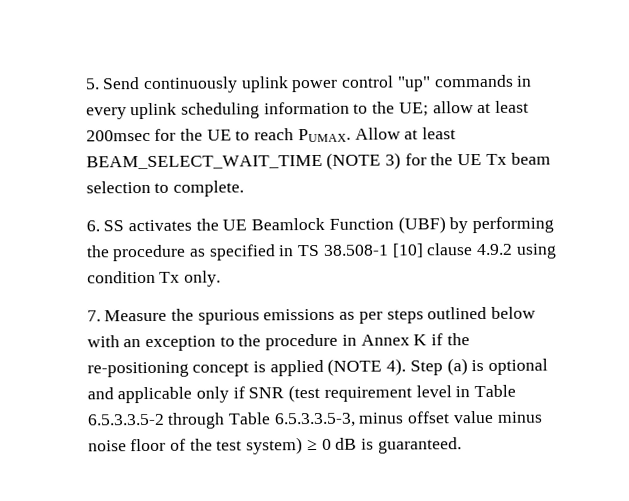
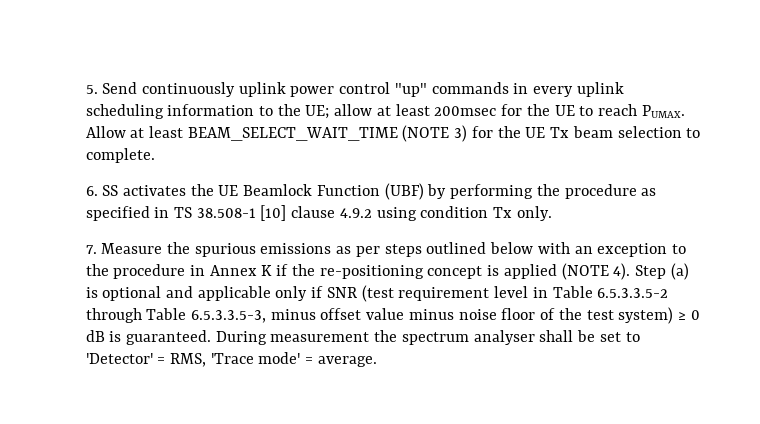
+ During measurement the spectrum analyser shall be set to 'Detector' = RMS, 'Trace mode' = average.

